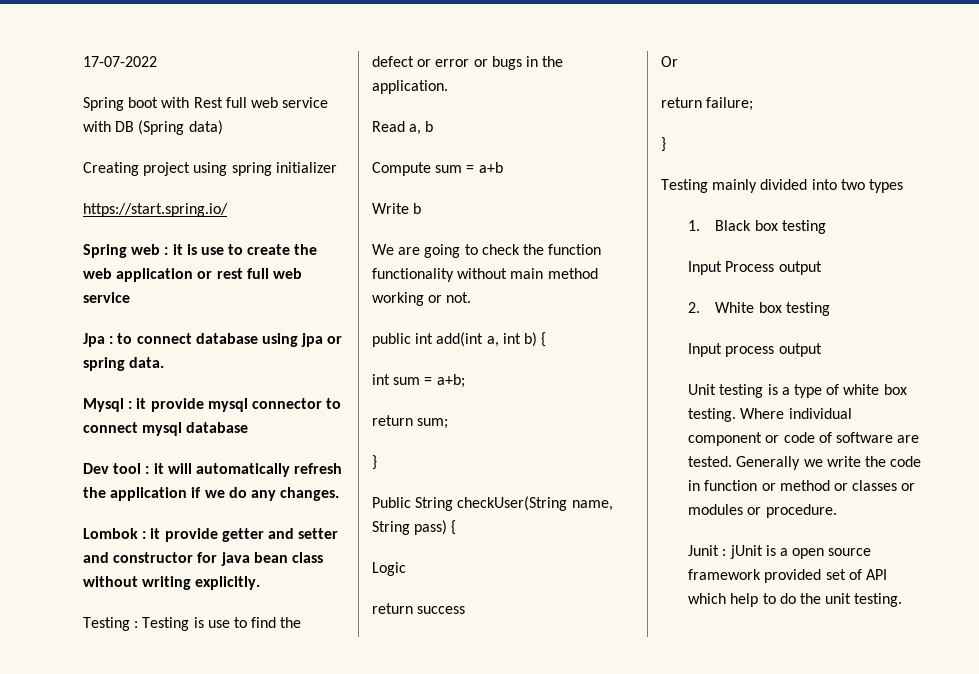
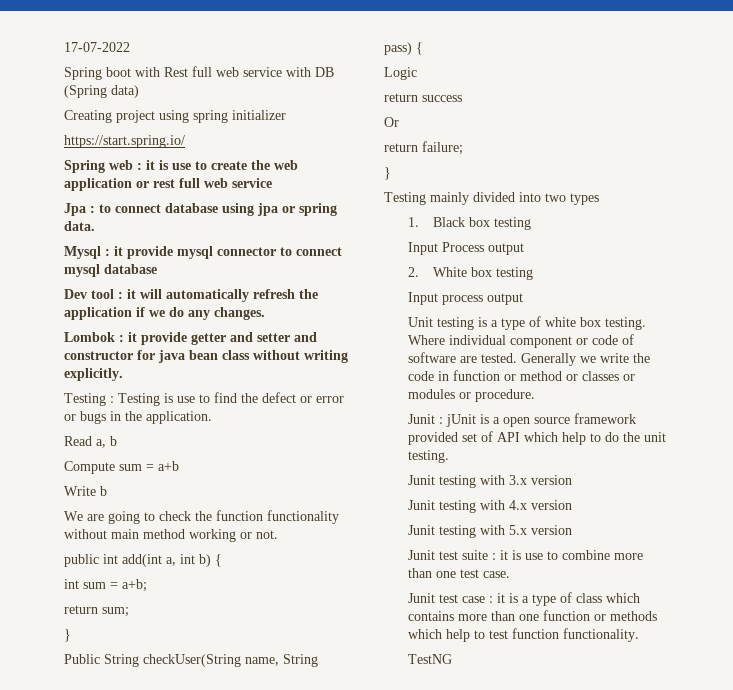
+ Junit testing with 3.x version
+ Junit testing with 4.x version
+ Junit testing with 5.x version
+ Junit test suite : it is use to combine more than one test case.
+ Junit test case : it is a type of class which contains more than one function or methods which help to test function functionality.
+ TestNG

